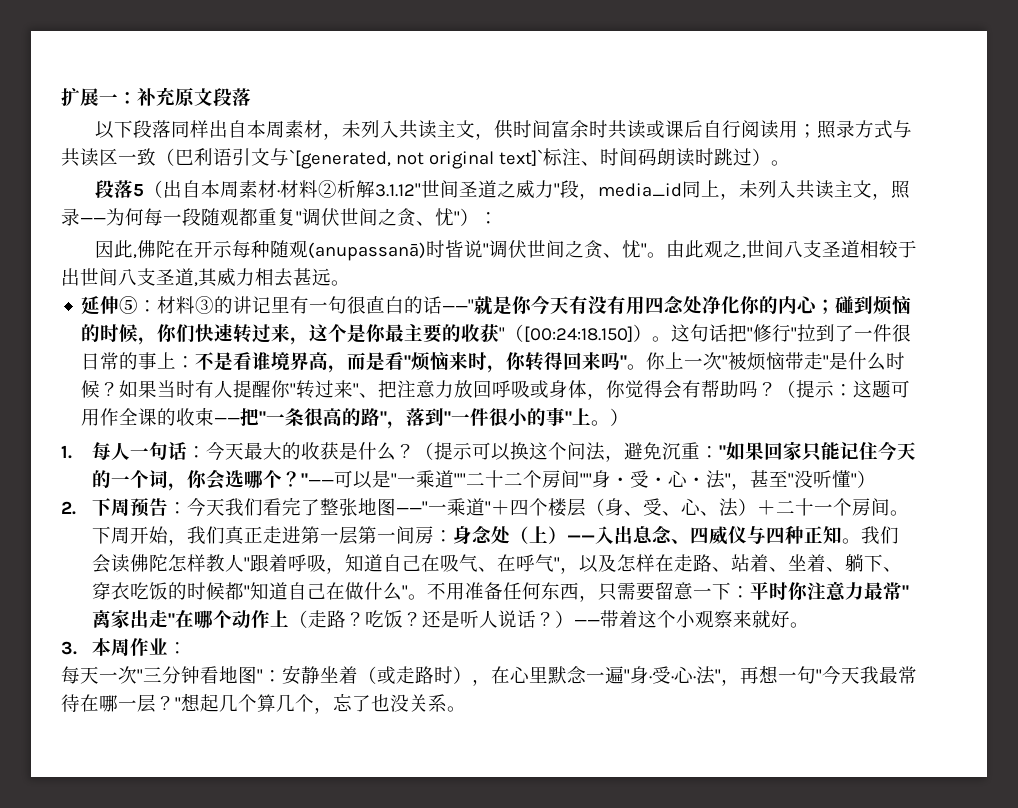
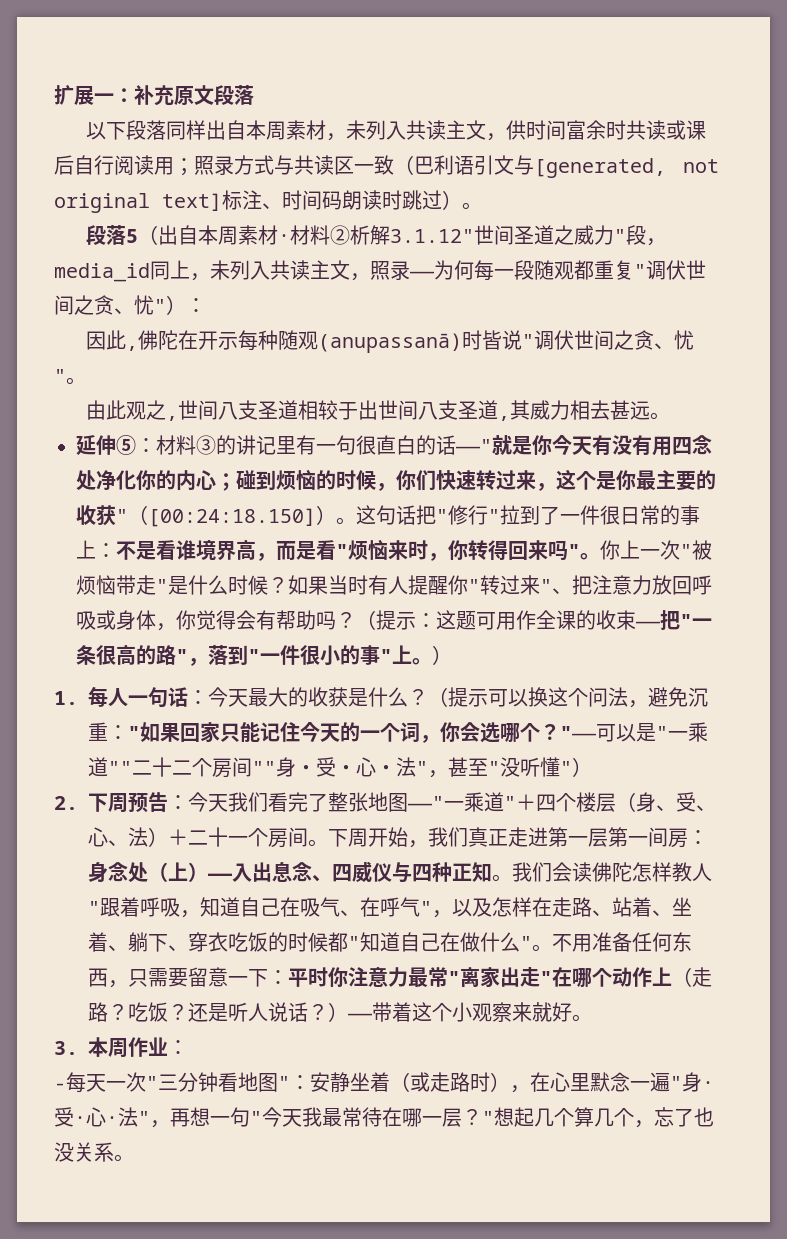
- 以下段落同样出自本周素材，未列入共读主文，供时间富余时共读或课后自行阅读用；照录方式与共读区一致（巴利语引文与`[generated, not original text]`标注、时间码朗读时跳过）。
+ 以下段落同样出自本周素材，未列入共读主文，供时间富余时共读或课后自行阅读用；照录方式与共读区一致（巴利语引文与[generated, not original text]标注、时间码朗读时跳过）。
- 因此,佛陀在开示每种随观(anupassanā)时皆说"调伏世间之贪、忧"。由此观之,世间八支圣道相较于出世间八支圣道,其威力相去甚远。
+ 因此,佛陀在开示每种随观(anupassanā)时皆说"调伏世间之贪、忧"。
+ 由此观之,世间八支圣道相较于出世间八支圣道,其威力相去甚远。
- 每天一次"三分钟看地图"：安静坐着（或走路时），在心里默念一遍"身·受·心·法"，再想一句"今天我最常待在哪一层？
+ -每天一次"三分钟看地图"：安静坐着（或走路时），在心里默念一遍"身·受·心·法"，再想一句"今天我最常待在哪一层？

